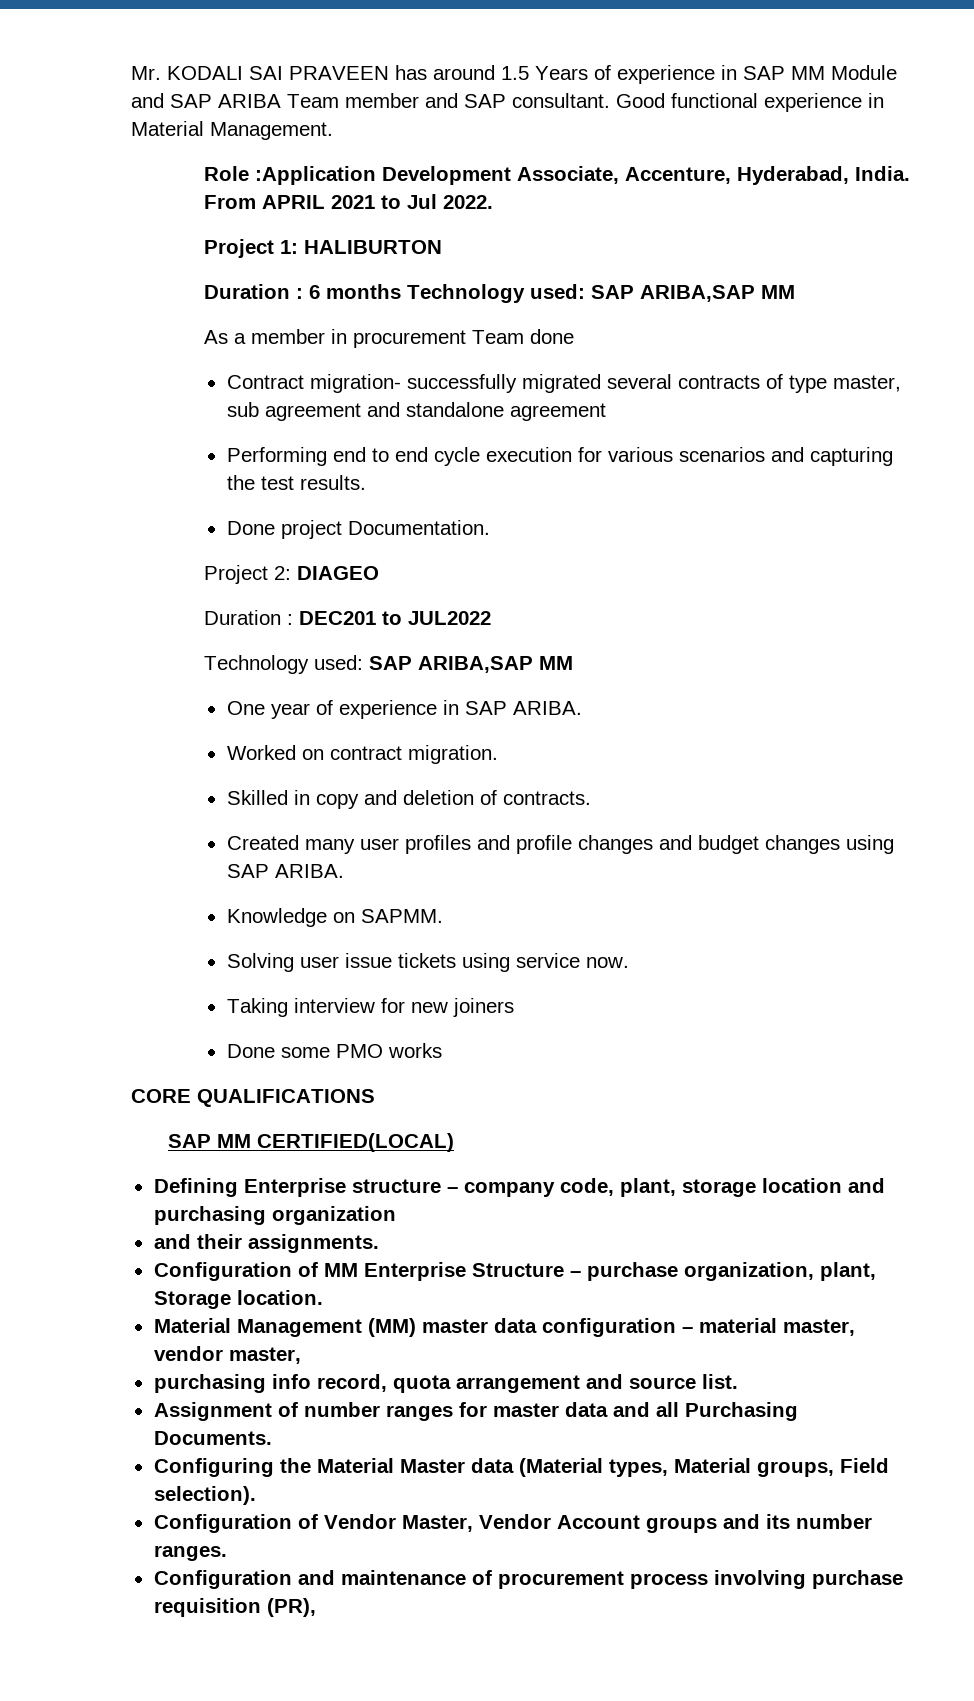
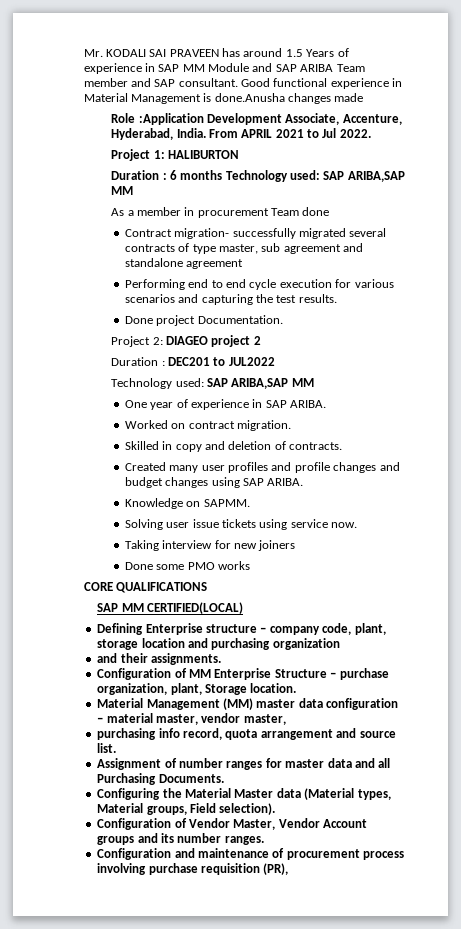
- Good functional experience in Material Management.
+ Good functional experience in Material Management is done.Anusha changes made
- Project 2: DIAGEO
+ Project 2: DIAGEO project 2

